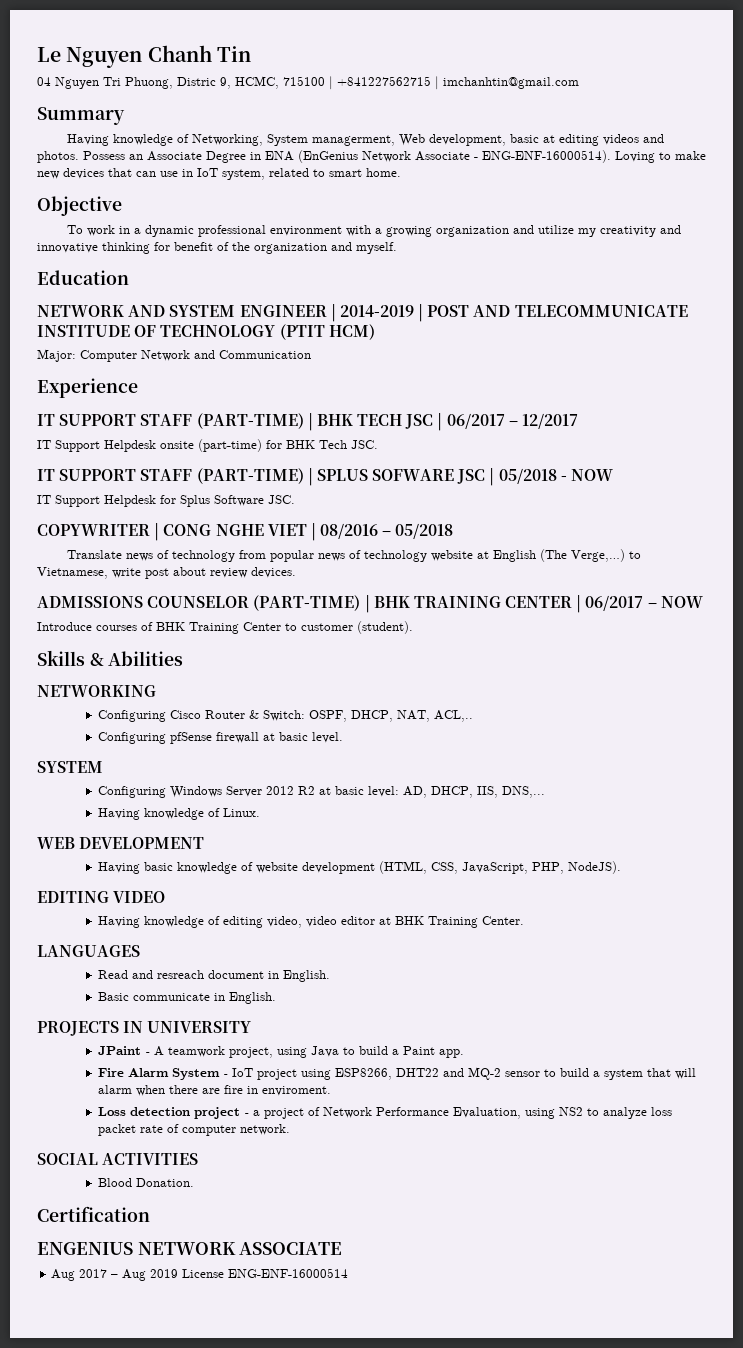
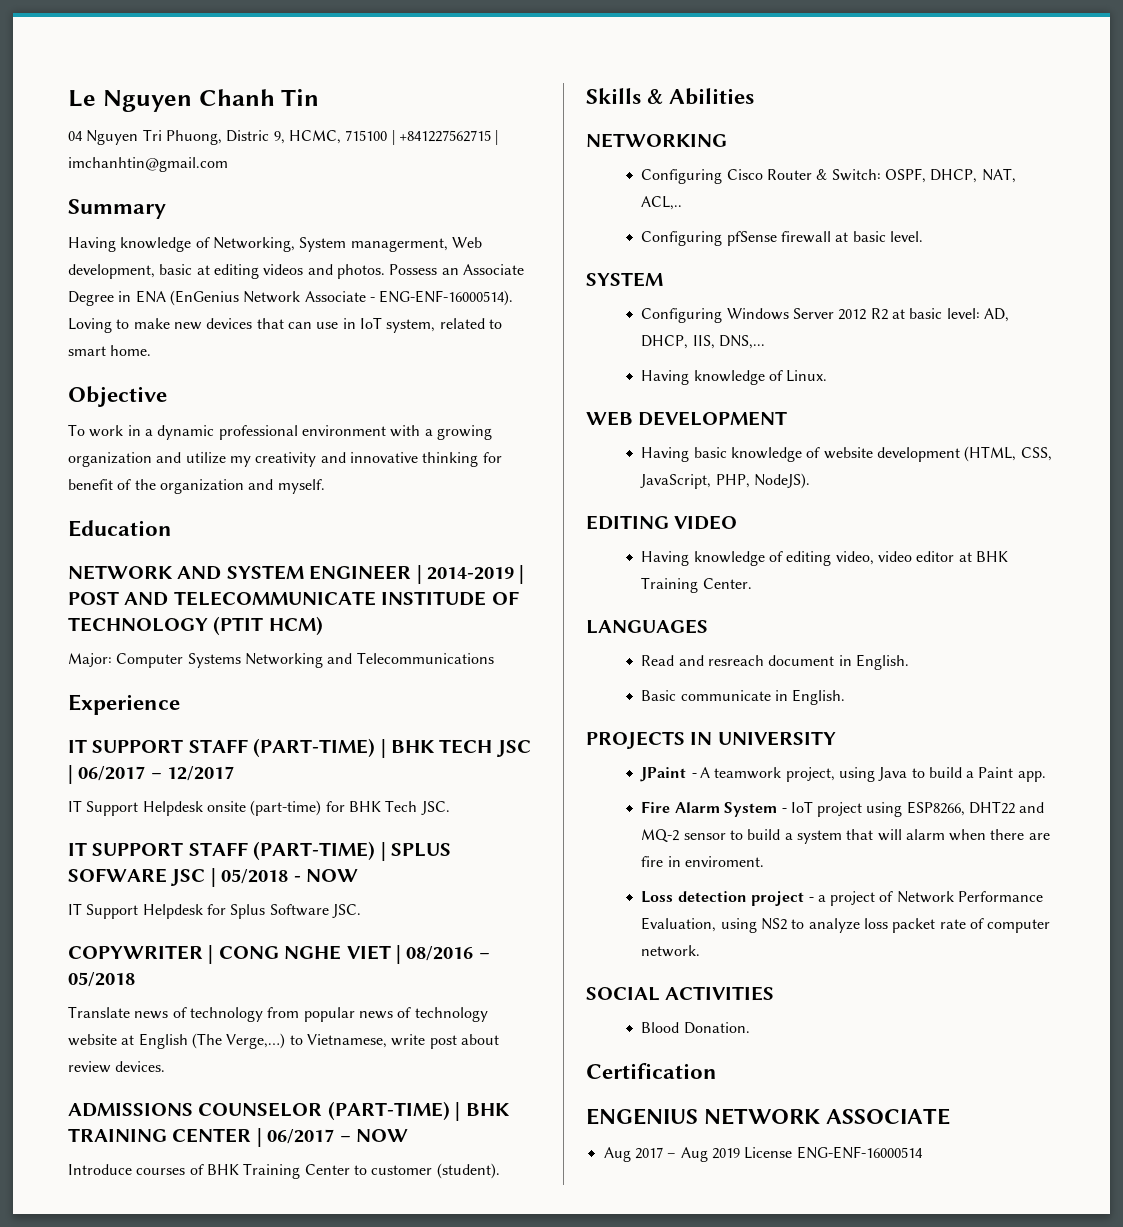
- Major: Computer Network and Communication
+ Major: Computer Systems Networking and Telecommunications

